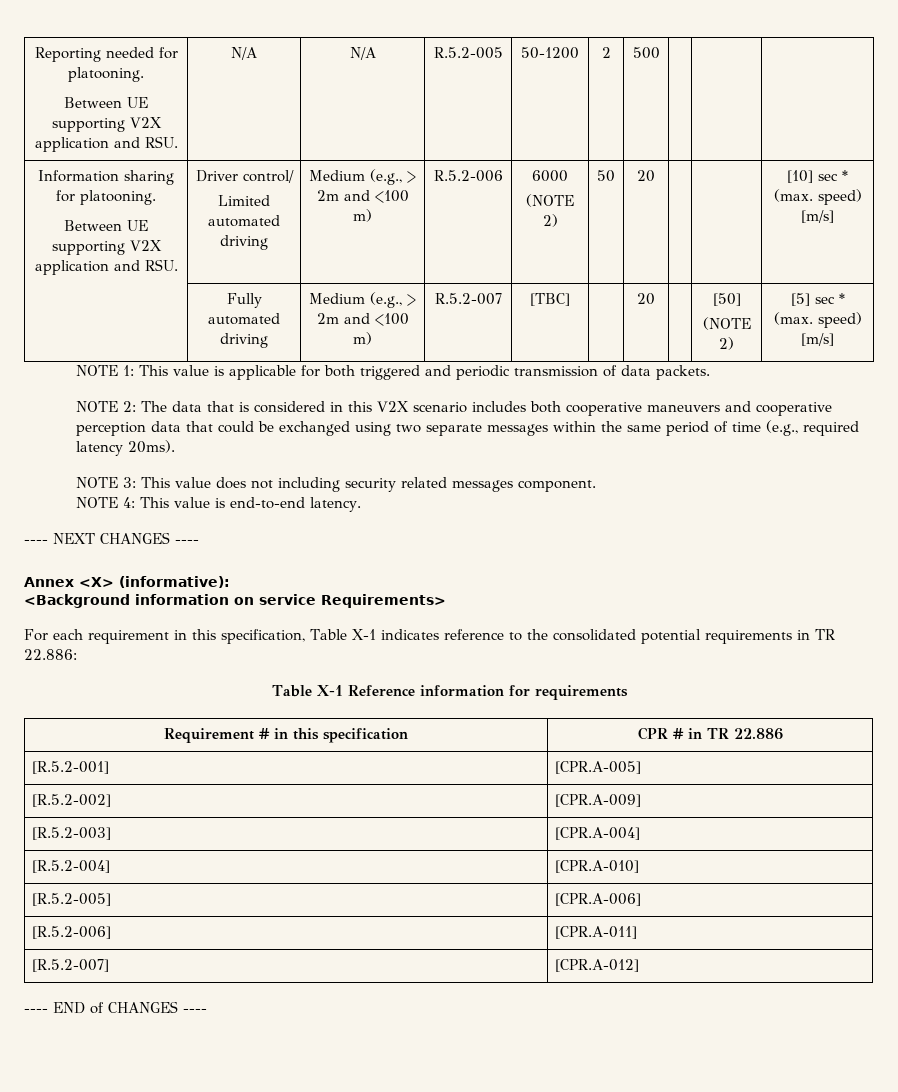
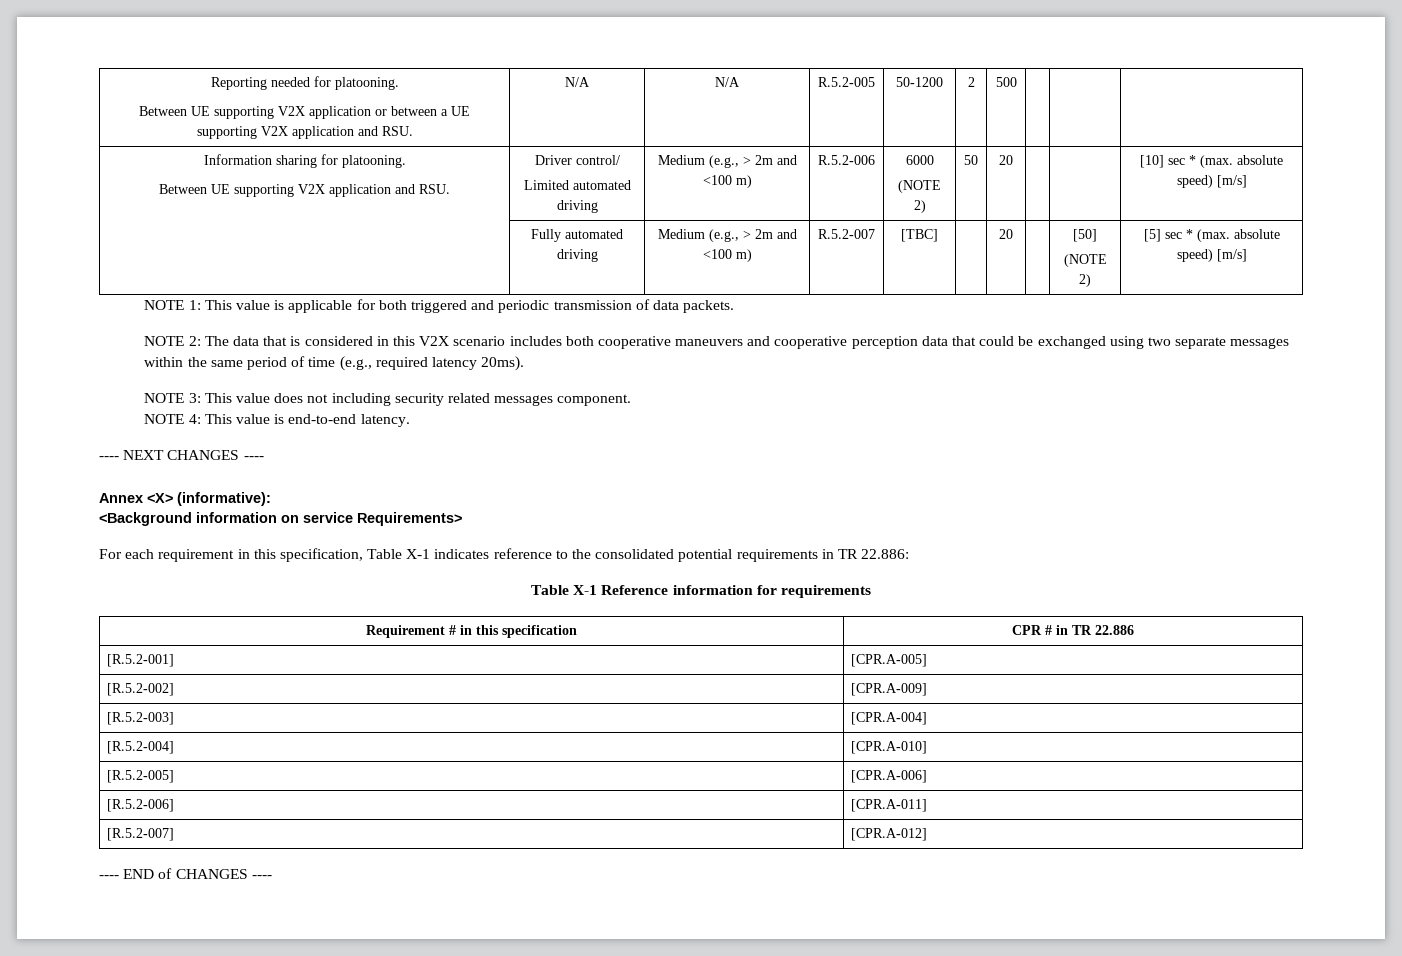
  Reporting needed for platooning.
- Between UE supporting V2X application and RSU. | N/A | N/A | R.5.2-005 | 50-1200 | 2 | 500 | | |
+ Between UE supporting V2X application or between a UE supporting V2X application and RSU. | N/A | N/A | R.5.2-005 | 50-1200 | 2 | 500 | | |
  Information sharing for platooning.
  Between UE supporting V2X application and RSU. | Driver control/
  Limited automated driving | Medium (e.g., > 2m and <100 m) | R.5.2-006 | 6000
- (NOTE 2) | 50 | 20 | | | [10] sec * (max. speed) [m/s]
+ (NOTE 2) | 50 | 20 | | | [10] sec * (max. absolute speed) [m/s]
  | Fully automated driving | Medium (e.g., > 2m and <100 m) | R.5.2-007 | [TBC] | | 20 | | [50]
- (NOTE 2) | [5] sec * (max. speed) [m/s]
+ (NOTE 2) | [5] sec * (max. absolute speed) [m/s]

